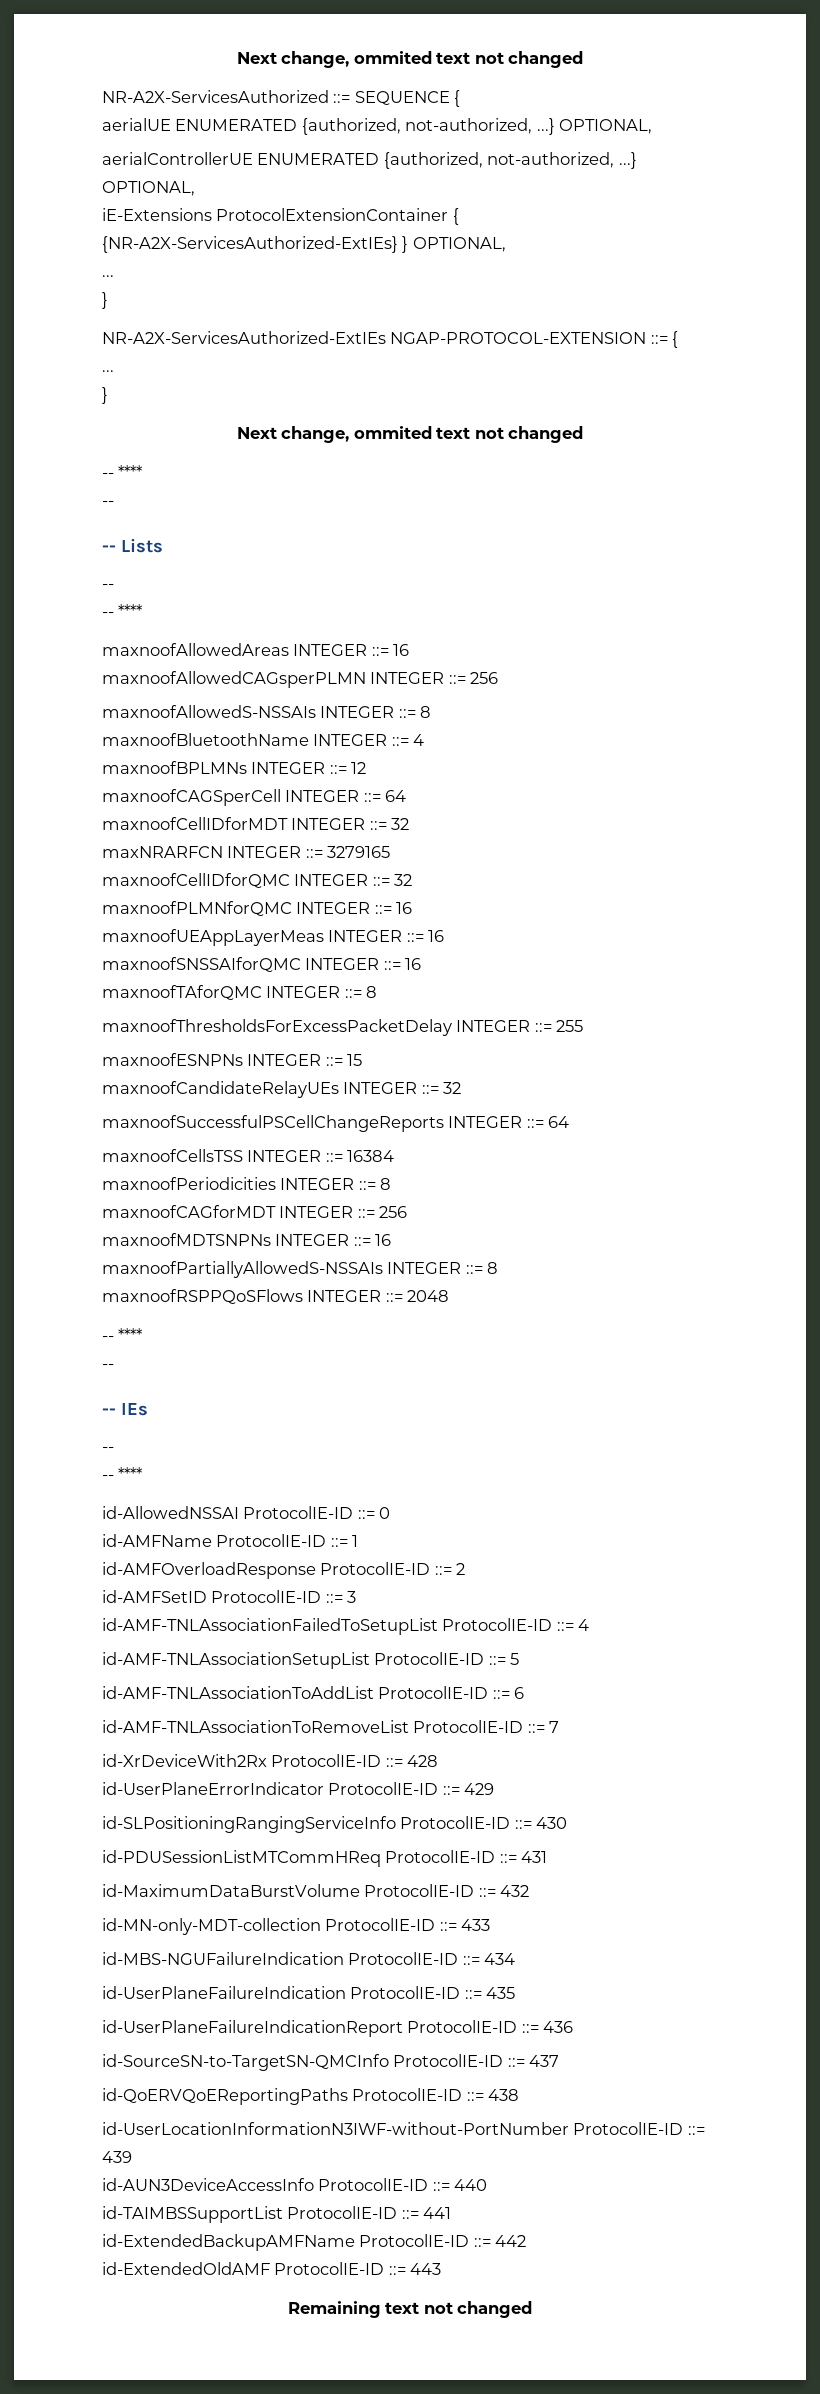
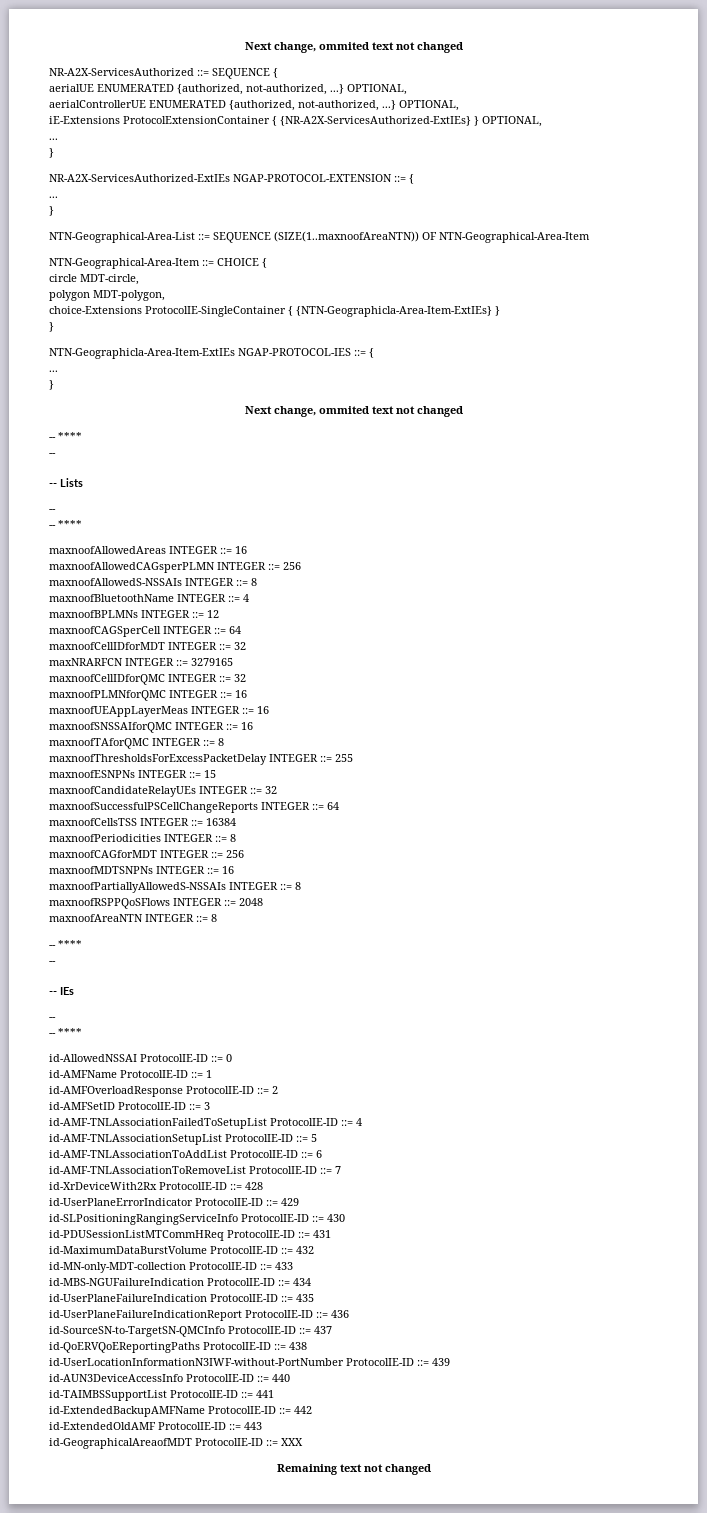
+ NTN-Geographical-Area-List ::= SEQUENCE (SIZE(1..maxnoofAreaNTN)) OF NTN-Geographical-Area-Item
+ NTN-Geographical-Area-Item ::= CHOICE {
+ circle MDT-circle,
+ polygon MDT-polygon,
+ choice-Extensions ProtocolIE-SingleContainer { {NTN-Geographicla-Area-Item-ExtIEs} }
+ }
+ NTN-Geographicla-Area-Item-ExtIEs NGAP-PROTOCOL-IES ::= {
+ ...
+ }
+ maxnoofAreaNTN INTEGER ::= 8
+ id-GeographicalAreaofMDT ProtocolIE-ID ::= XXX

